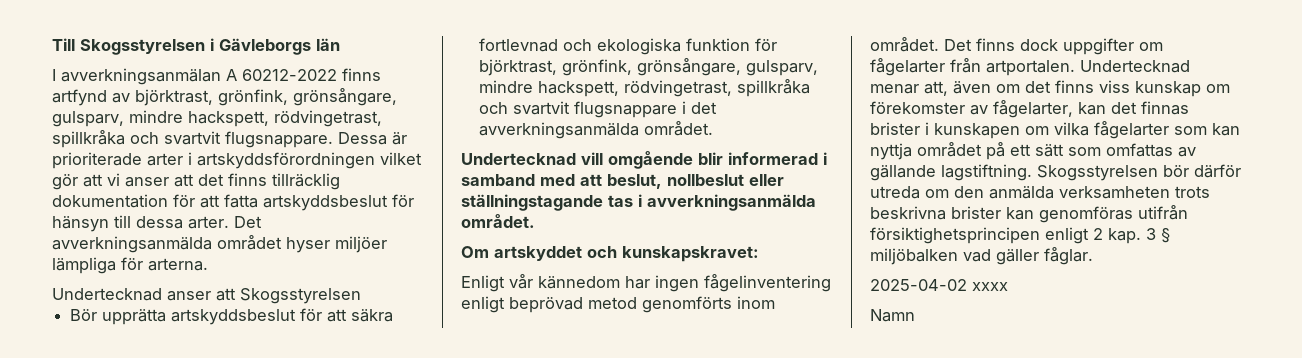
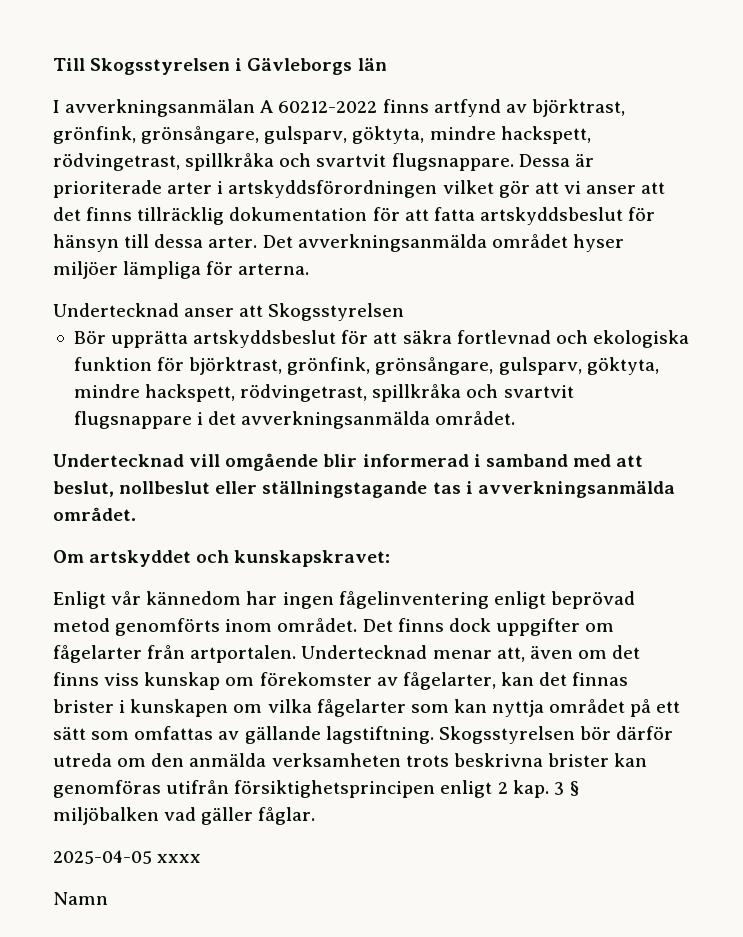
- I avverkningsanmälan A 60212-2022 finns artfynd av björktrast, grönfink, grönsångare, gulsparv, mindre hackspett, rödvingetrast, spillkråka och svartvit flugsnappare.
+ I avverkningsanmälan A 60212-2022 finns artfynd av björktrast, grönfink, grönsångare, gulsparv, göktyta, mindre hackspett, rödvingetrast, spillkråka och svartvit flugsnappare.
- Bör upprätta artskyddsbeslut för att säkra fortlevnad och ekologiska funktion för björktrast, grönfink, grönsångare, gulsparv, mindre hackspett, rödvingetrast, spillkråka och svartvit flugsnappare i det avverkningsanmälda området.
+ Bör upprätta artskyddsbeslut för att säkra fortlevnad och ekologiska funktion för björktrast, grönfink, grönsångare, gulsparv, göktyta, mindre hackspett, rödvingetrast, spillkråka och svartvit flugsnappare i det avverkningsanmälda området.
- 2025-04-02 xxxx
+ 2025-04-05 xxxx

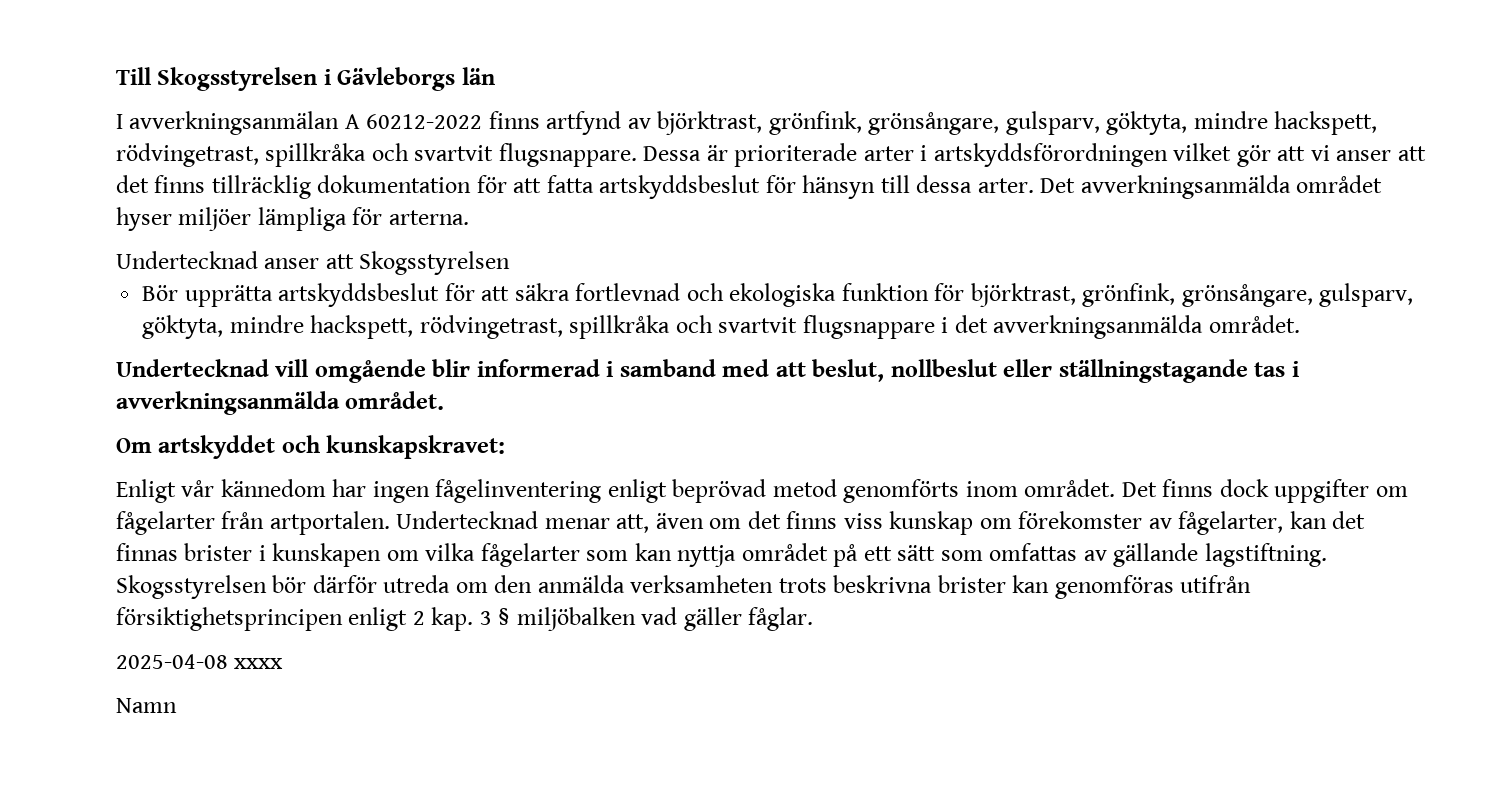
- 2025-04-05 xxxx
+ 2025-04-08 xxxx

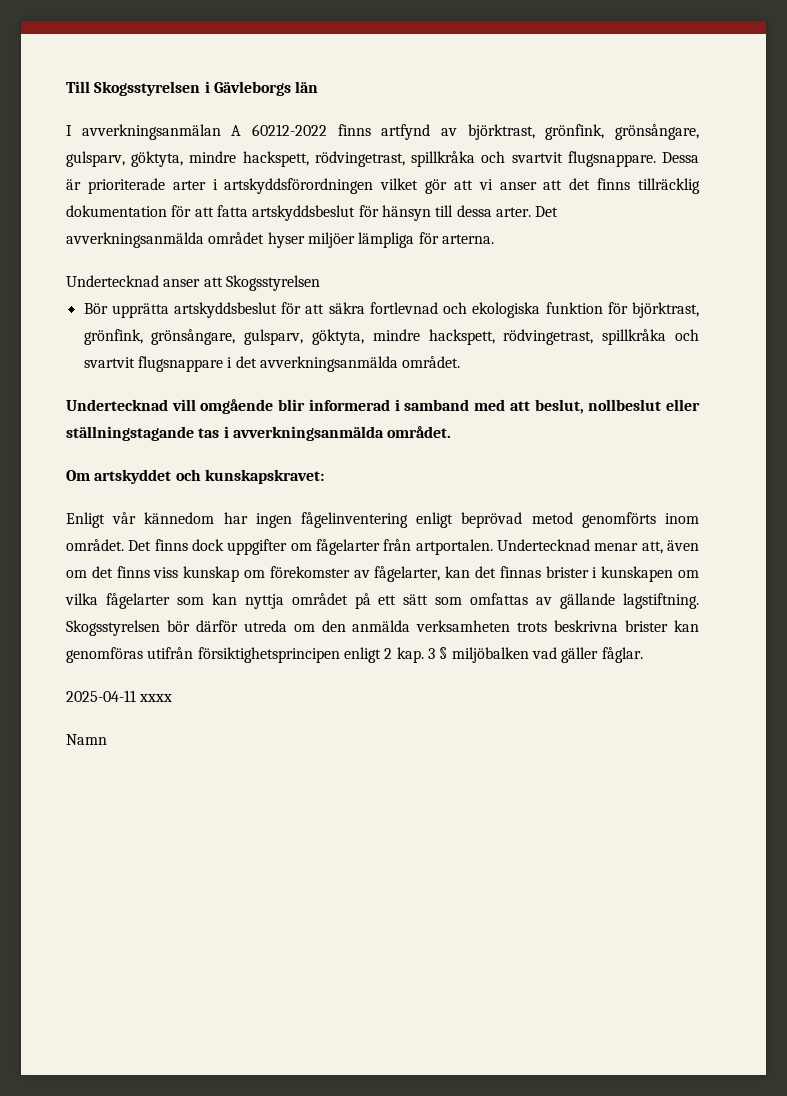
- 2025-04-08 xxxx
+ 2025-04-11 xxxx

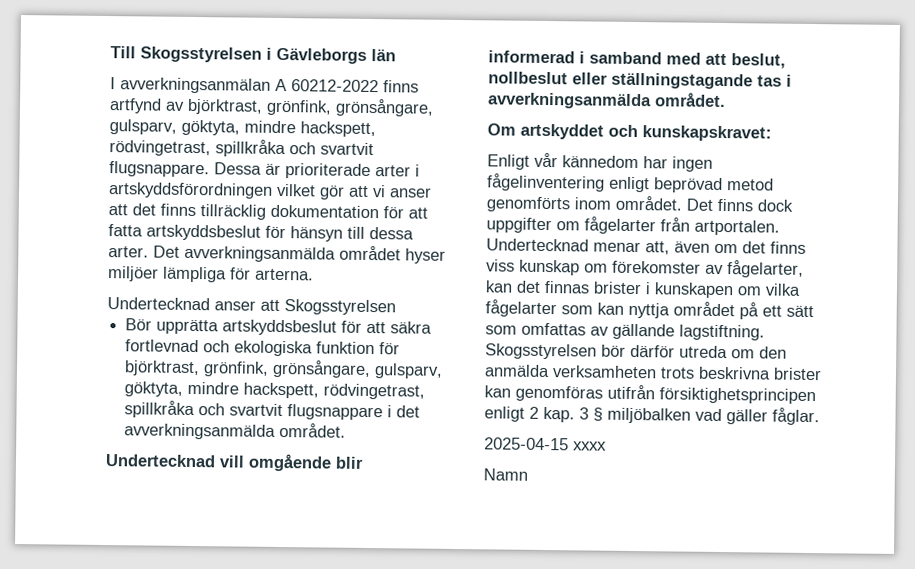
- 2025-04-11 xxxx
+ 2025-04-15 xxxx

